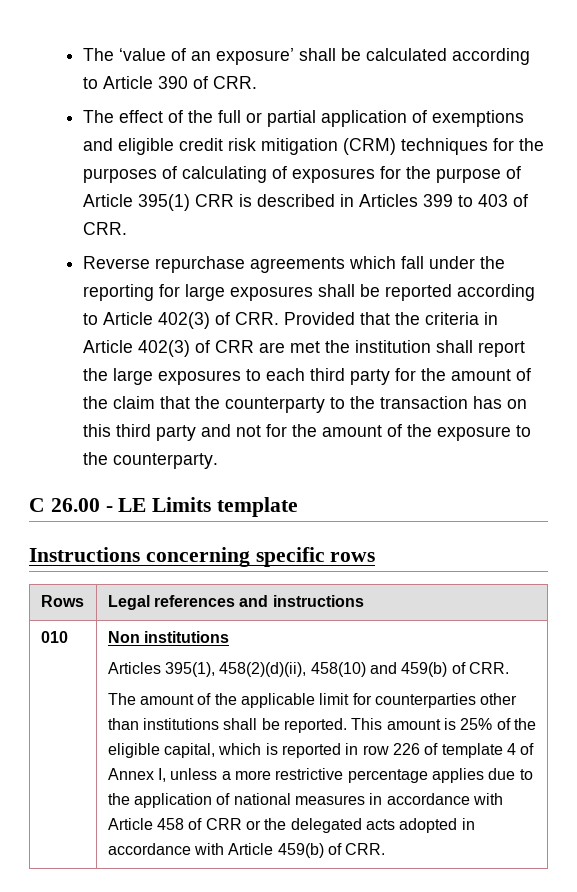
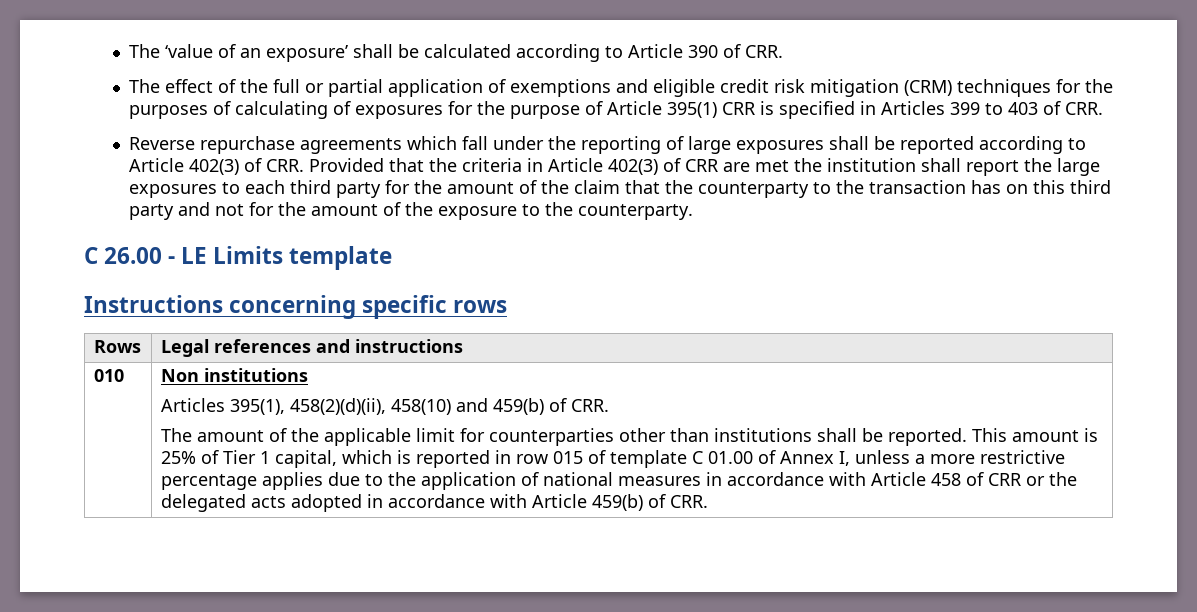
- The effect of the full or partial application of exemptions and eligible credit risk mitigation (CRM) techniques for the purposes of calculating of exposures for the purpose of Article 395(1) CRR is described in Articles 399 to 403 of CRR.
+ The effect of the full or partial application of exemptions and eligible credit risk mitigation (CRM) techniques for the purposes of calculating of exposures for the purpose of Article 395(1) CRR is specified in Articles 399 to 403 of CRR.
- Reverse repurchase agreements which fall under the reporting for large exposures shall be reported according to Article 402(3) of CRR. Provided that the criteria in Article 402(3) of CRR are met the institution shall report the large exposures to each third party for the amount of the claim that the counterparty to the transaction has on this third party and not for the amount of the exposure to the counterparty.
+ Reverse repurchase agreements which fall under the reporting of large exposures shall be reported according to Article 402(3) of CRR. Provided that the criteria in Article 402(3) of CRR are met the institution shall report the large exposures to each third party for the amount of the claim that the counterparty to the transaction has on this third party and not for the amount of the exposure to the counterparty.
- This amount is 25% of the eligible capital, which is reported in row 226 of template 4 of Annex I, unless a more restrictive percentage applies due to the application of national measures in accordance with Article 458 of CRR or the delegated acts adopted in accordance with Article 459(b) of CRR.
+ This amount is 25% of Tier 1 capital, which is reported in row 015 of template C 01.00 of Annex I, unless a more restrictive percentage applies due to the application of national measures in accordance with Article 458 of CRR or the delegated acts adopted in accordance with Article 459(b) of CRR.

